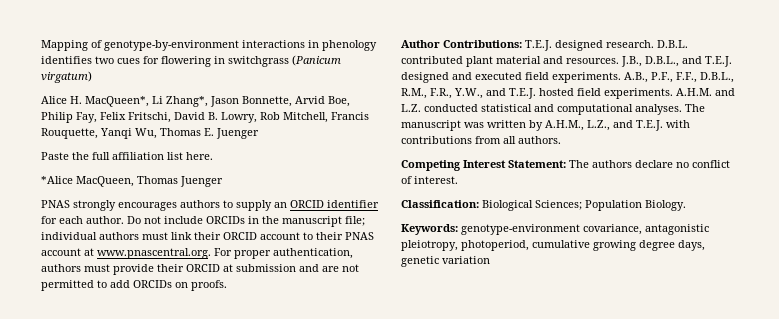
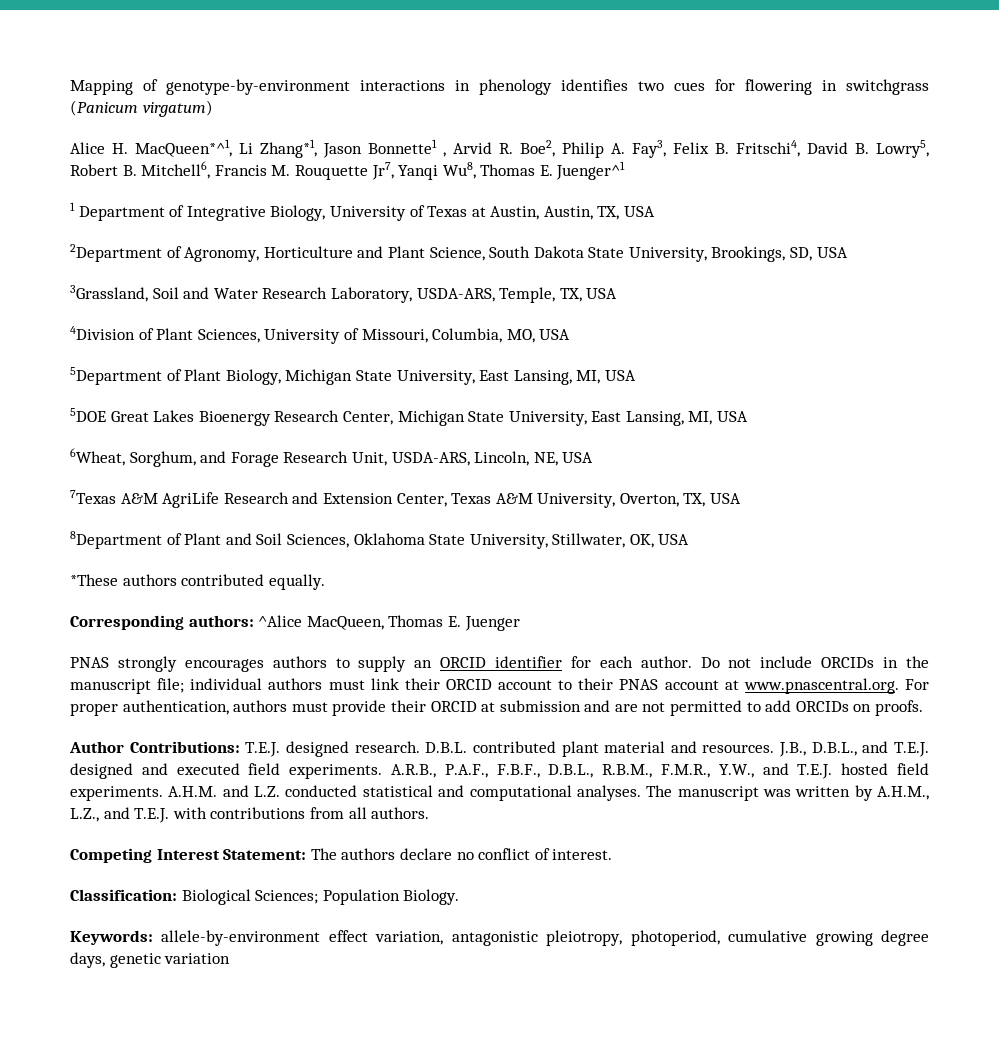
- Alice H. MacQueen*, Li Zhang*, Jason Bonnette, Arvid Boe, Philip Fay, Felix Fritschi, David B. Lowry, Rob Mitchell, Francis Rouquette, Yanqi Wu, Thomas E. Juenger
- Paste the full affiliation list here.
- *Alice MacQueen, Thomas Juenger
+ Alice H. MacQueen*^1, Li Zhang*1, Jason Bonnette1 , Arvid R. Boe2, Philip A. Fay3, Felix B. Fritschi4, David B. Lowry5, Robert B. Mitchell6, Francis M. Rouquette Jr7, Yanqi Wu8, Thomas E. Juenger^1
+ 1 Department of Integrative Biology, University of Texas at Austin, Austin, TX, USA
+ 2Department of Agronomy, Horticulture and Plant Science, South Dakota State University, Brookings, SD, USA
+ 3Grassland, Soil and Water Research Laboratory, USDA-ARS, Temple, TX, USA
+ 4Division of Plant Sciences, University of Missouri, Columbia, MO, USA
+ 5Department of Plant Biology, Michigan State University, East Lansing, MI, USA
+ 5DOE Great Lakes Bioenergy Research Center, Michigan State University, East Lansing, MI, USA
+ 6Wheat, Sorghum, and Forage Research Unit, USDA-ARS, Lincoln, NE, USA
+ 7Texas A&M AgriLife Research and Extension Center, Texas A&M University, Overton, TX, USA
+ 8Department of Plant and Soil Sciences, Oklahoma State University, Stillwater, OK, USA
+ *These authors contributed equally.
+ Corresponding authors: ^Alice MacQueen, Thomas E. Juenger
- A.B., P.F., F.F., D.B.L., R.M., F.R., Y.W., and T.E.J. hosted field experiments.
+ A.R.B., P.A.F., F.B.F., D.B.L., R.B.M., F.M.R., Y.W., and T.E.J. hosted field experiments.
- Keywords: genotype-environment covariance, antagonistic pleiotropy, photoperiod, cumulative growing degree days, genetic variation
+ Keywords: allele-by-environment effect variation, antagonistic pleiotropy, photoperiod, cumulative growing degree days, genetic variation

